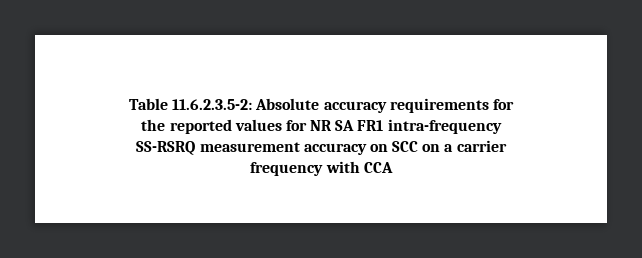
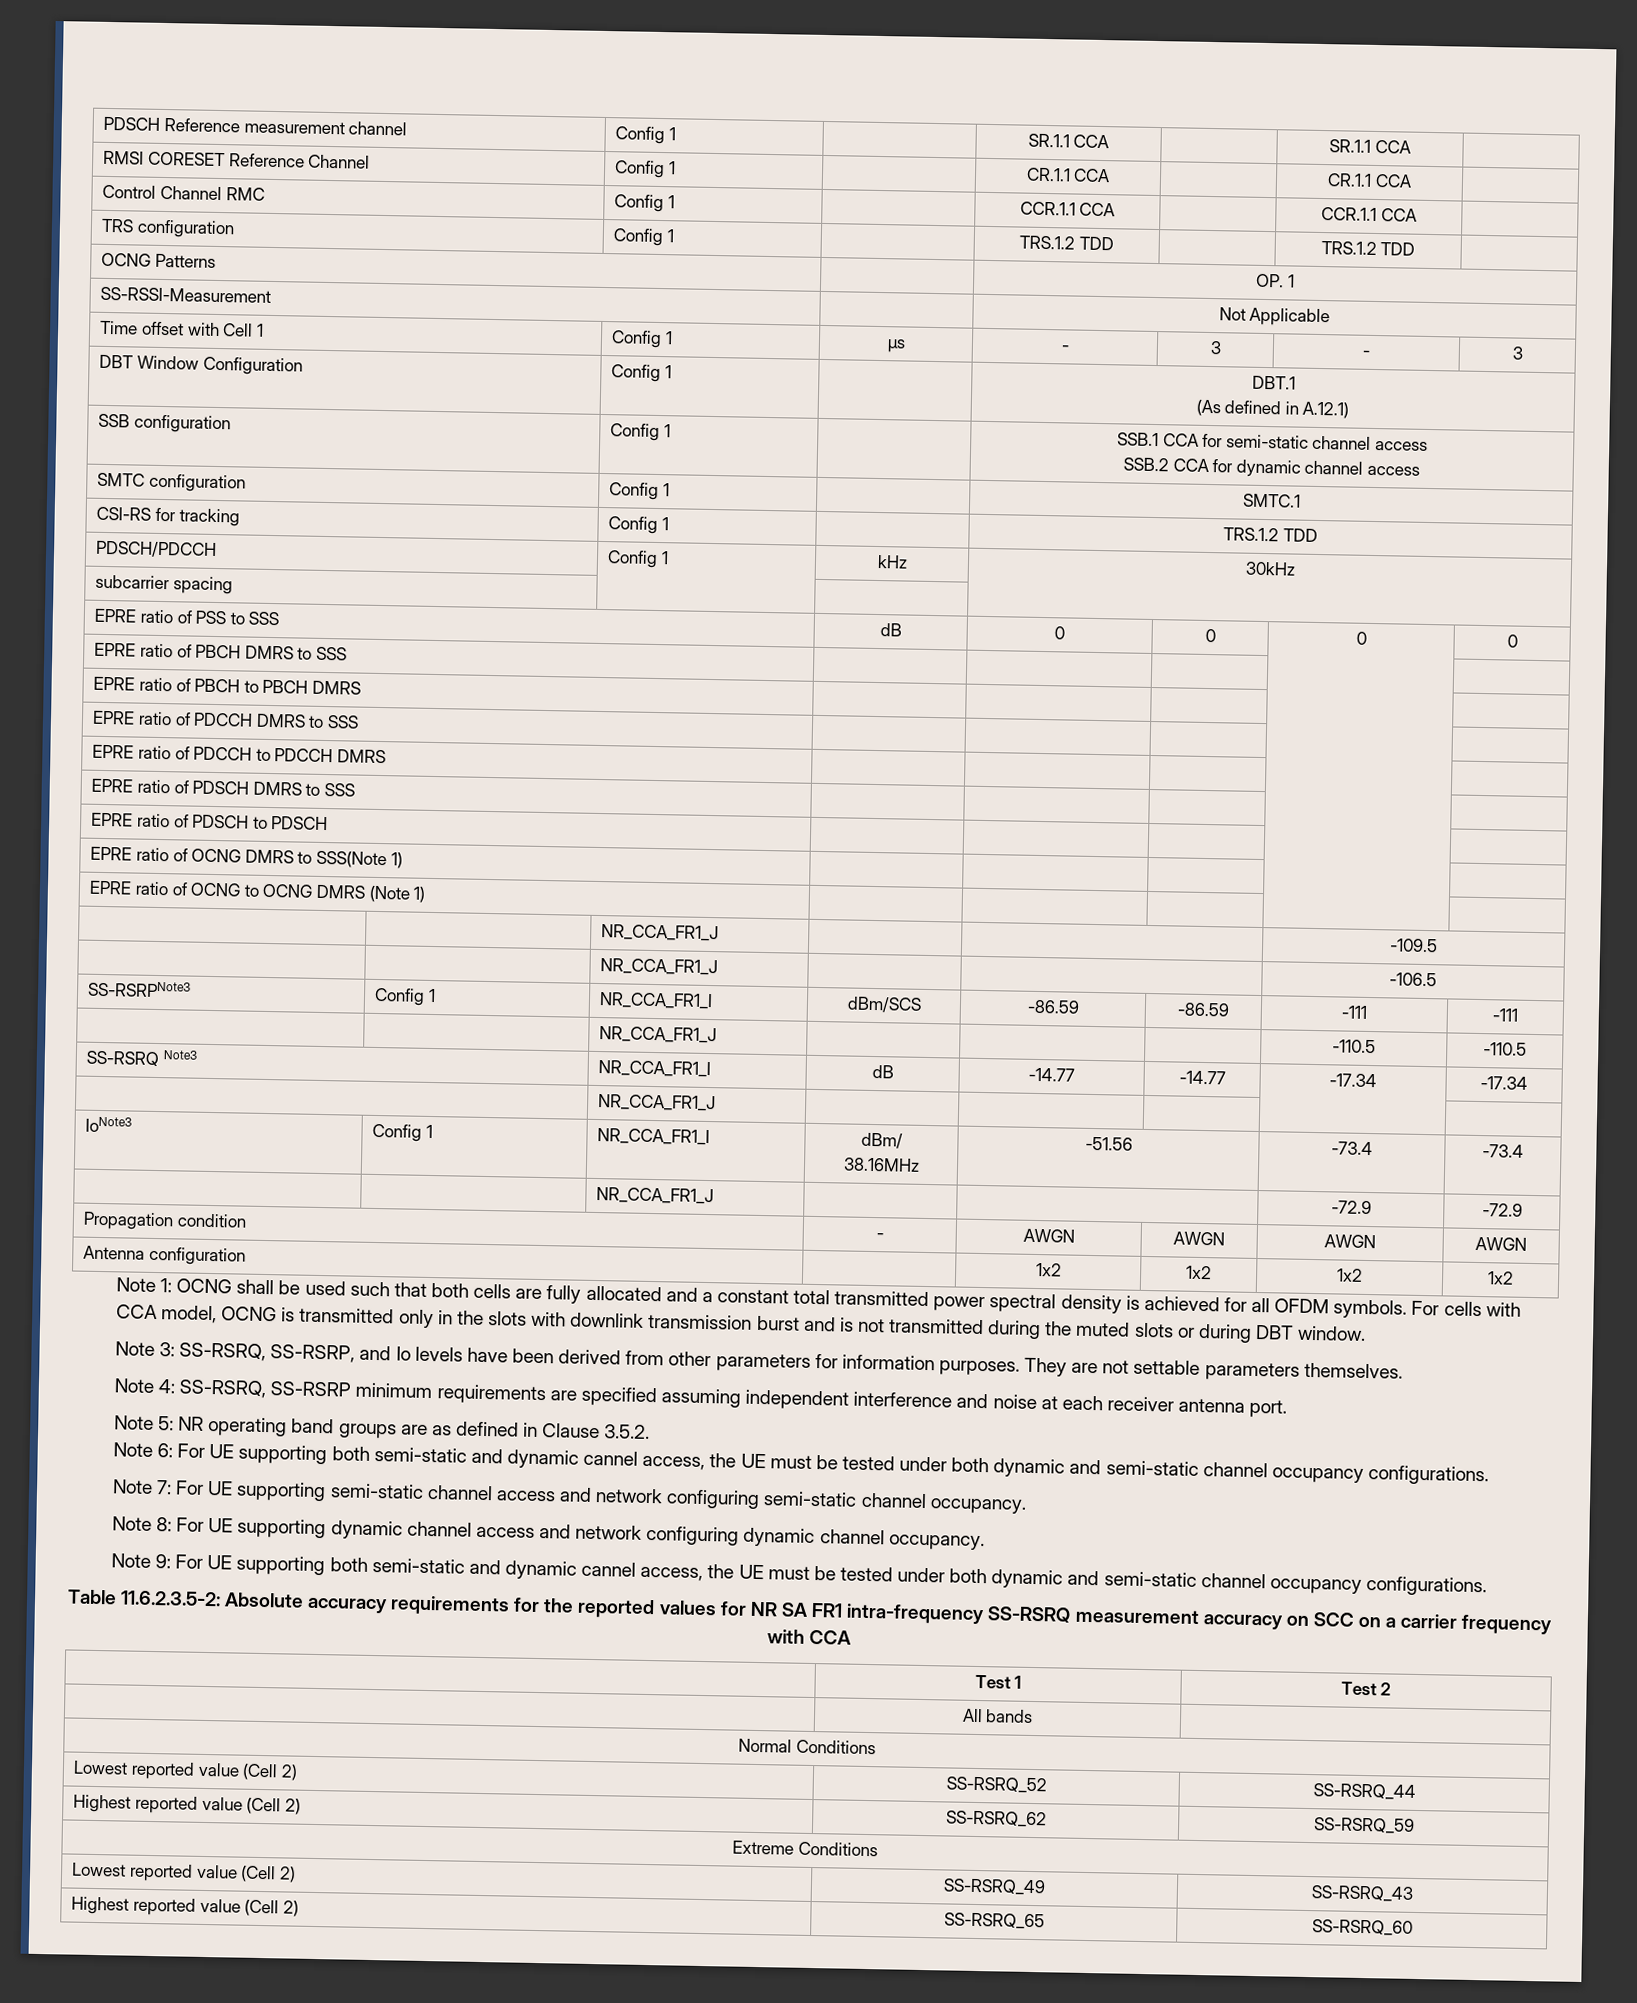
+ PDSCH Reference measurement channel | Config 1 | | SR.1.1 CCA | | SR.1.1 CCA |
+ RMSI CORESET Reference Channel | Config 1 | | CR.1.1 CCA | | CR.1.1 CCA |
+ Control Channel RMC | Config 1 | | CCR.1.1 CCA | | CCR.1.1 CCA |
+ TRS configuration | Config 1 | | TRS.1.2 TDD | | TRS.1.2 TDD |
+ OCNG Patterns | | OP. 1
+ SS-RSSI-Measurement | | Not Applicable
+ Time offset with Cell 1 | Config 1 | μs | - | 3 | - | 3
+ DBT Window Configuration | Config 1 | | DBT.1
+ (As defined in A.12.1)
+ SSB configuration | Config 1 | | SSB.1 CCA for semi-static channel access
+ SSB.2 CCA for dynamic channel access
+ SMTC configuration | Config 1 | | SMTC.1
+ CSI-RS for tracking | Config 1 | | TRS.1.2 TDD
+ PDSCH/PDCCH | Config 1 | kHz | 30kHz
+ subcarrier spacing | | |
+ EPRE ratio of PSS to SSS | dB | 0 | 0 | 0 | 0
+ EPRE ratio of PBCH DMRS to SSS | | | | |
+ EPRE ratio of PBCH to PBCH DMRS | | | | |
+ EPRE ratio of PDCCH DMRS to SSS | | | | |
+ EPRE ratio of PDCCH to PDCCH DMRS | | | | |
+ EPRE ratio of PDSCH DMRS to SSS | | | | |
+ EPRE ratio of PDSCH to PDSCH | | | | |
+ EPRE ratio of OCNG DMRS to SSS(Note 1) | | | | |
+ EPRE ratio of OCNG to OCNG DMRS (Note 1) | | | | |
+ | | NR_CCA_FR1_J | | | -109.5
+ | | NR_CCA_FR1_J | | | -106.5
+ SS-RSRPNote3 | Config 1 | NR_CCA_FR1_I | dBm/SCS | -86.59 | -86.59 | -111 | -111
+ | | NR_CCA_FR1_J | | | | -110.5 | -110.5
+ SS-RSRQ Note3 | NR_CCA_FR1_I | dB | -14.77 | -14.77 | -17.34 | -17.34
+ | NR_CCA_FR1_J | | | | |
+ IoNote3 | Config 1 | NR_CCA_FR1_I | dBm/
+ 38.16MHz | -51.56 | -73.4 | -73.4
+ | | NR_CCA_FR1_J | | | -72.9 | -72.9
+ Propagation condition | - | AWGN | AWGN | AWGN | AWGN
+ Antenna configuration | | 1x2 | 1x2 | 1x2 | 1x2
+ Note 1: OCNG shall be used such that both cells are fully allocated and a constant total transmitted power spectral density is achieved for all OFDM symbols. For cells with CCA model, OCNG is transmitted only in the slots with downlink transmission burst and is not transmitted during the muted slots or during DBT window.
+ Note 3: SS-RSRQ, SS-RSRP, and Io levels have been derived from other parameters for information purposes. They are not settable parameters themselves.
+ Note 4: SS-RSRQ, SS-RSRP minimum requirements are specified assuming independent interference and noise at each receiver antenna port.
+ Note 5: NR operating band groups are as defined in Clause 3.5.2.
+ Note 6: For UE supporting both semi-static and dynamic cannel access, the UE must be tested under both dynamic and semi-static channel occupancy configurations.
+ Note 7: For UE supporting semi-static channel access and network configuring semi-static channel occupancy.
+ Note 8: For UE supporting dynamic channel access and network configuring dynamic channel occupancy.
+ Note 9: For UE supporting both semi-static and dynamic cannel access, the UE must be tested under both dynamic and semi-static channel occupancy configurations.
+ | Test 1 | Test 2
+ | All bands |
+ Normal Conditions
+ Lowest reported value (Cell 2) | SS-RSRQ_52 | SS-RSRQ_44
+ Highest reported value (Cell 2) | SS-RSRQ_62 | SS-RSRQ_59
+ Extreme Conditions
+ Lowest reported value (Cell 2) | SS-RSRQ_49 | SS-RSRQ_43
+ Highest reported value (Cell 2) | SS-RSRQ_65 | SS-RSRQ_60

